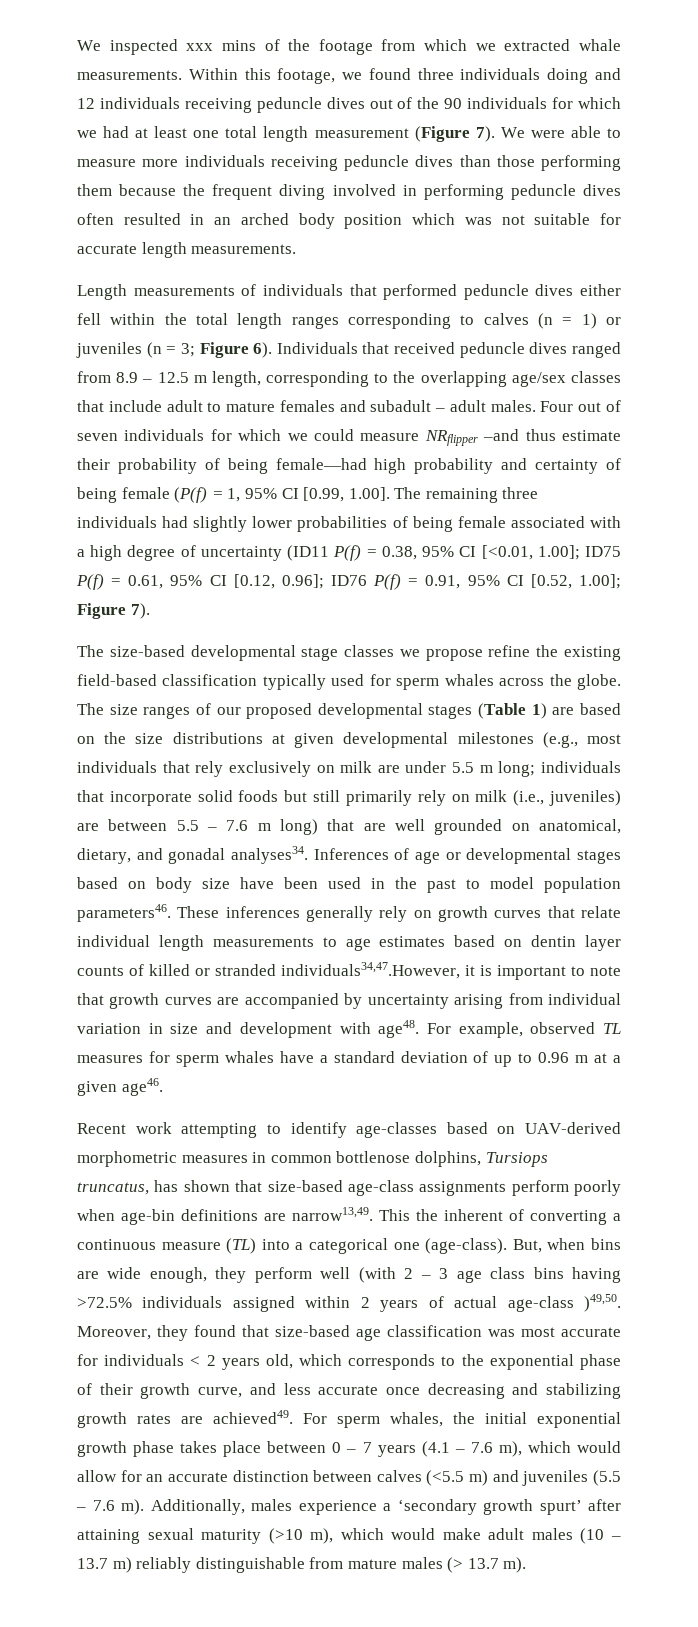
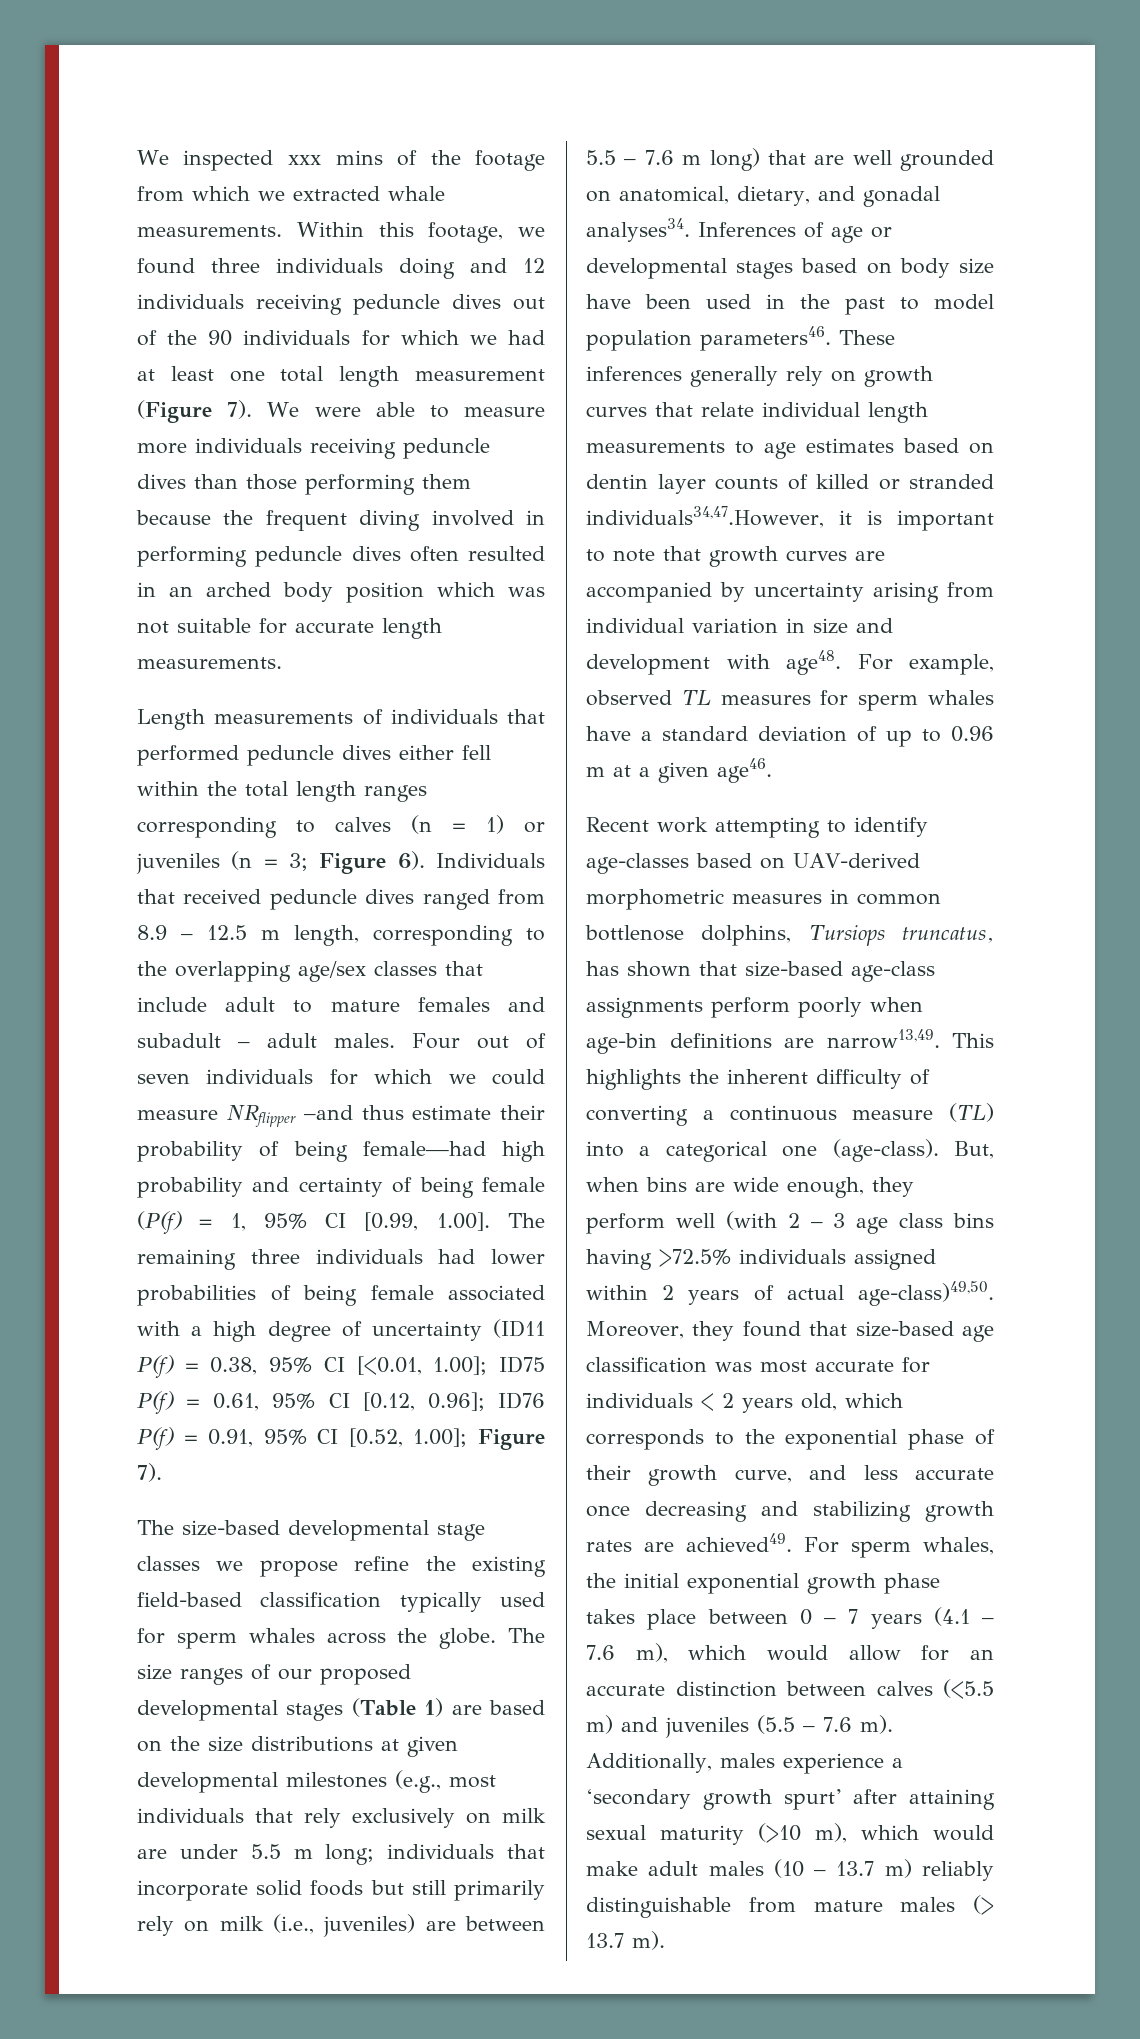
- Four out of seven individuals for which we could measure NRflipper –and thus estimate their probability of being female—had high probability and certainty of being female (P(f) = 1, 95% CI [0.99, 1.00]. The remaining three individuals had slightly lower probabilities of being female associated with a high degree of uncertainty (ID11 P(f) = 0.38, 95% CI [<0.01, 1.00];
+ Four out of seven individuals for which we could measure NRflipper –and thus estimate their probability of being female—had high probability and certainty of being female (P(f) = 1, 95% CI [0.99, 1.00]. The remaining three individuals had lower probabilities of being female associated with a high degree of uncertainty (ID11 P(f) = 0.38, 95% CI [<0.01, 1.00];
- This the inherent of converting a continuous measure (TL) into a categorical one (age-class).
+ This highlights the inherent difficulty of converting a continuous measure (TL) into a categorical one (age-class).
- But, when bins are wide enough, they perform well (with 2 – 3 age class bins having >72.5% individuals assigned within 2 years of actual age-class )49,50.
+ But, when bins are wide enough, they perform well (with 2 – 3 age class bins having >72.5% individuals assigned within 2 years of actual age-class)49,50.

